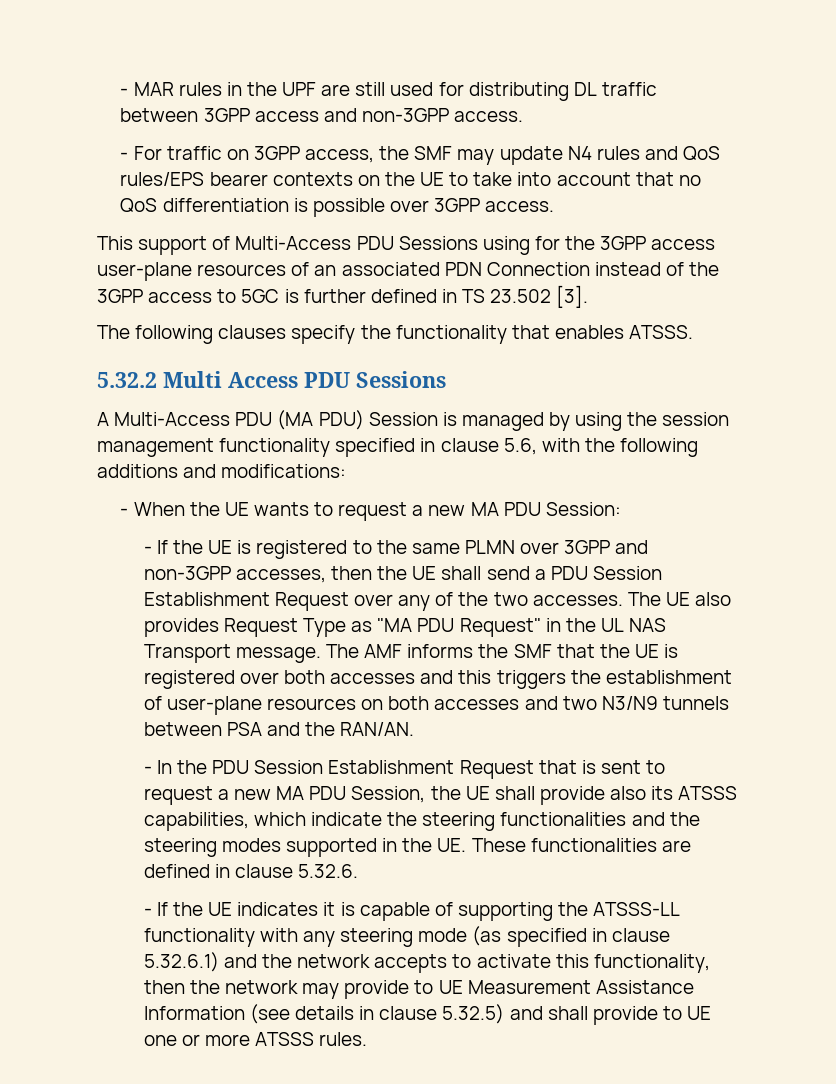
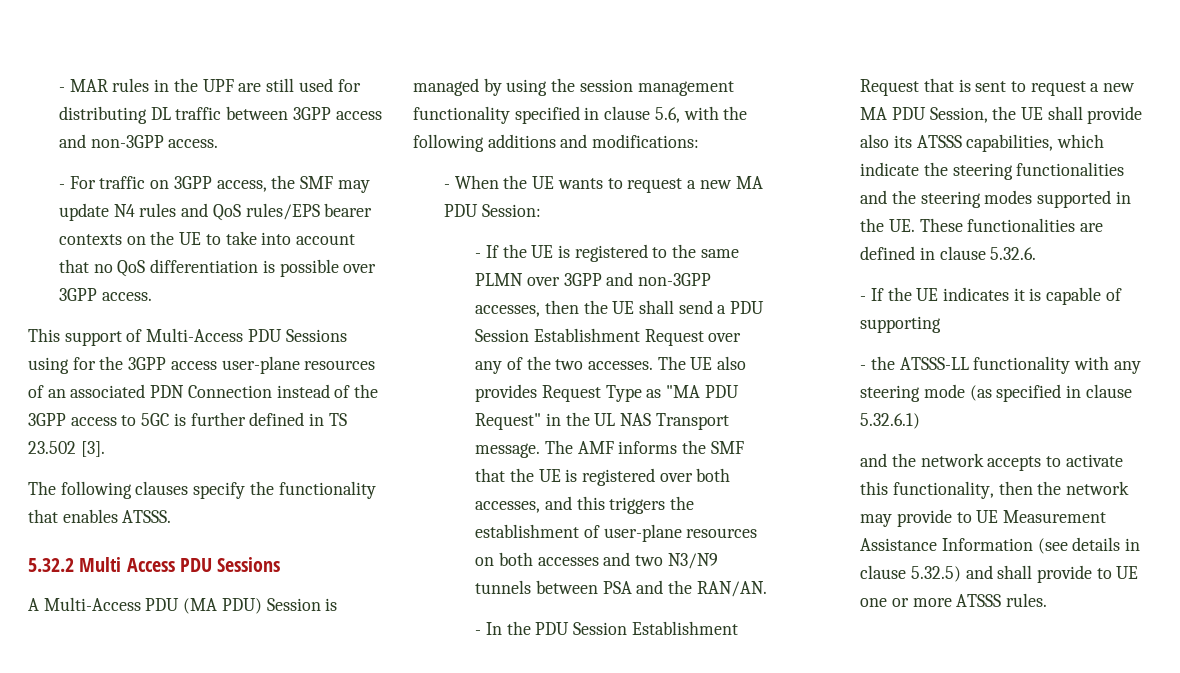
- The AMF informs the SMF that the UE is registered over both accesses and this triggers the establishment of user-plane resources on both accesses and two N3/N9 tunnels between PSA and the RAN/AN.
+ The AMF informs the SMF that the UE is registered over both accesses, and this triggers the establishment of user-plane resources on both accesses and two N3/N9 tunnels between PSA and the RAN/AN.
- - If the UE indicates it is capable of supporting the ATSSS-LL functionality with any steering mode (as specified in clause 5.32.6.1) and the network accepts to activate this functionality, then the network may provide to UE Measurement Assistance Information (see details in clause 5.32.5) and shall provide to UE one or more ATSSS rules.
+ - If the UE indicates it is capable of supporting
+ - the ATSSS-LL functionality with any steering mode (as specified in clause 5.32.6.1)
+ and the network accepts to activate this functionality, then the network may provide to UE Measurement Assistance Information (see details in clause 5.32.5) and shall provide to UE one or more ATSSS rules.

